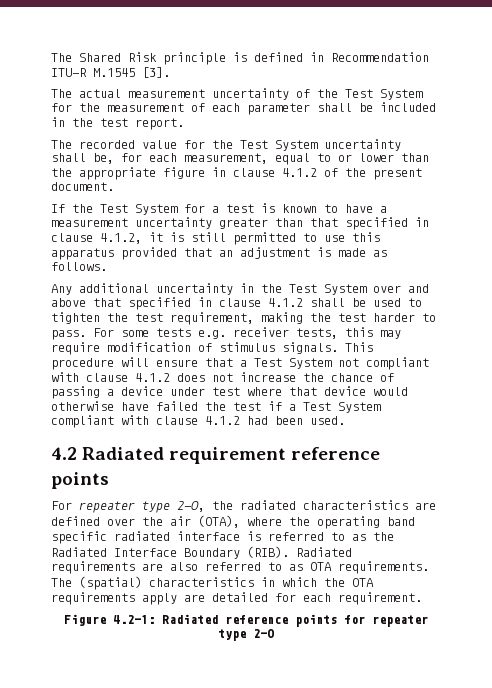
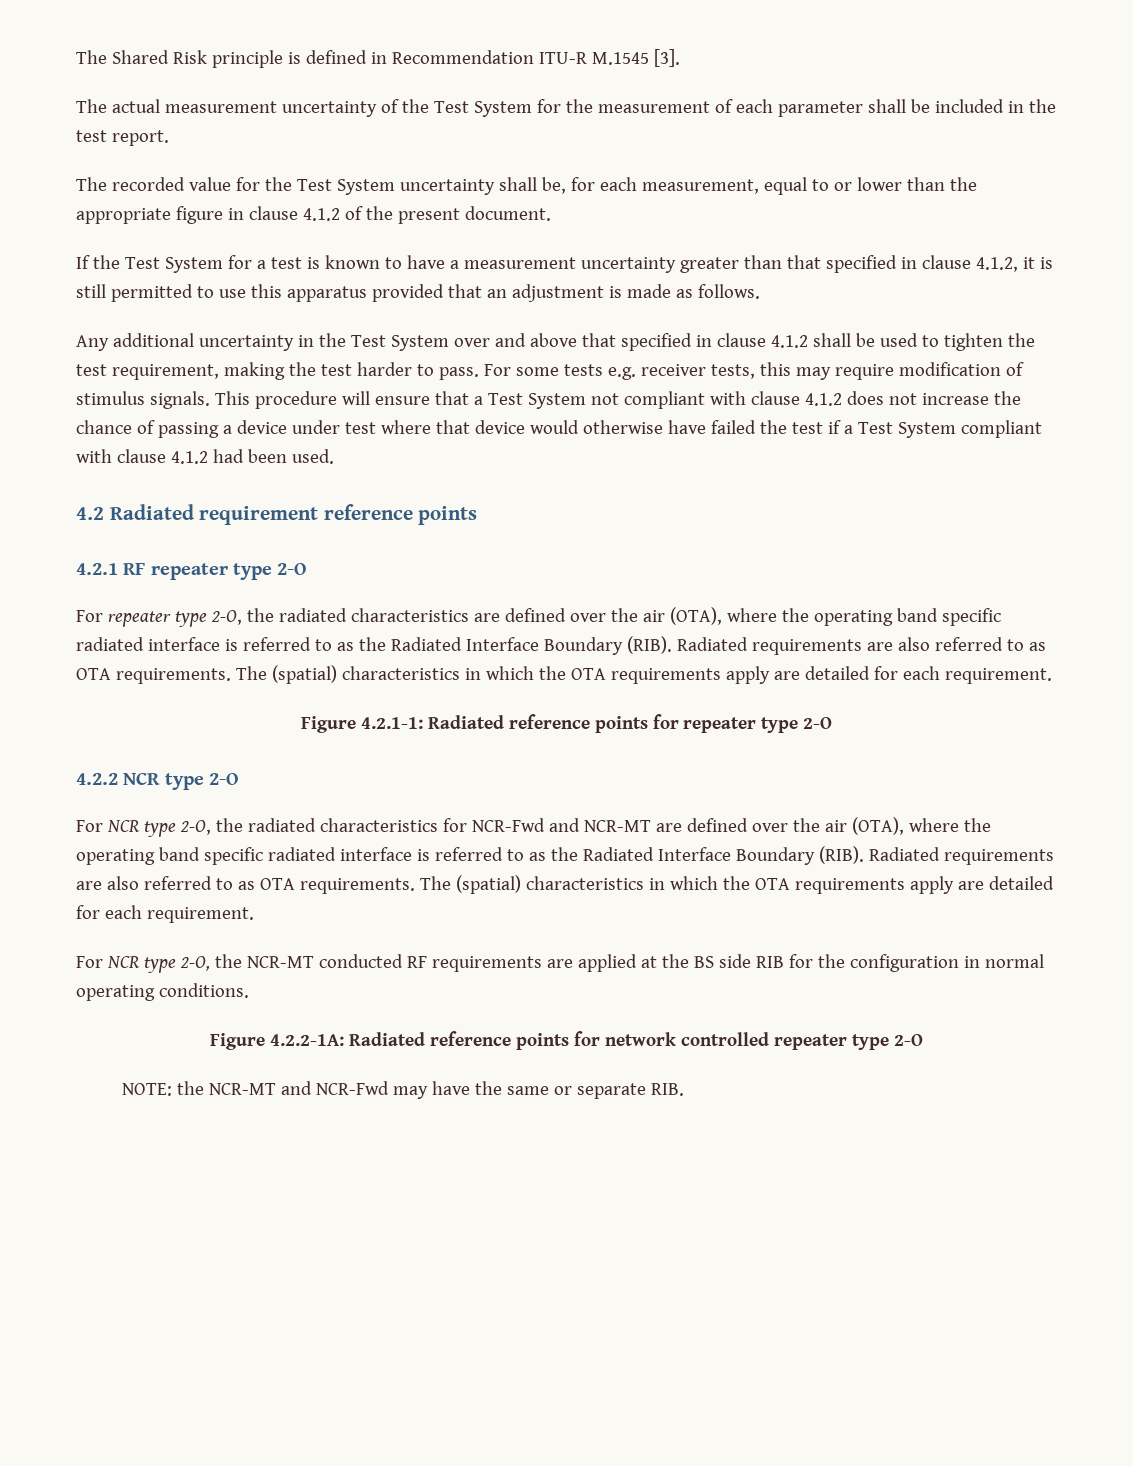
+ 4.2.1 RF repeater type 2-O
- Figure 4.2-1: Radiated reference points for repeater type 2-O
+ Figure 4.2.1-1: Radiated reference points for repeater type 2-O
+ 4.2.2 NCR type 2-O
+ For NCR type 2-O, the radiated characteristics for NCR-Fwd and NCR-MT are defined over the air (OTA), where the operating band specific radiated interface is referred to as the Radiated Interface Boundary (RIB). Radiated requirements are also referred to as OTA requirements. The (spatial) characteristics in which the OTA requirements apply are detailed for each requirement.
+ For NCR type 2-O, the NCR-MT conducted RF requirements are applied at the BS side RIB for the configuration in normal operating conditions.
+ Figure 4.2.2-1A: Radiated reference points for network controlled repeater type 2-O
+ NOTE: the NCR-MT and NCR-Fwd may have the same or separate RIB.

